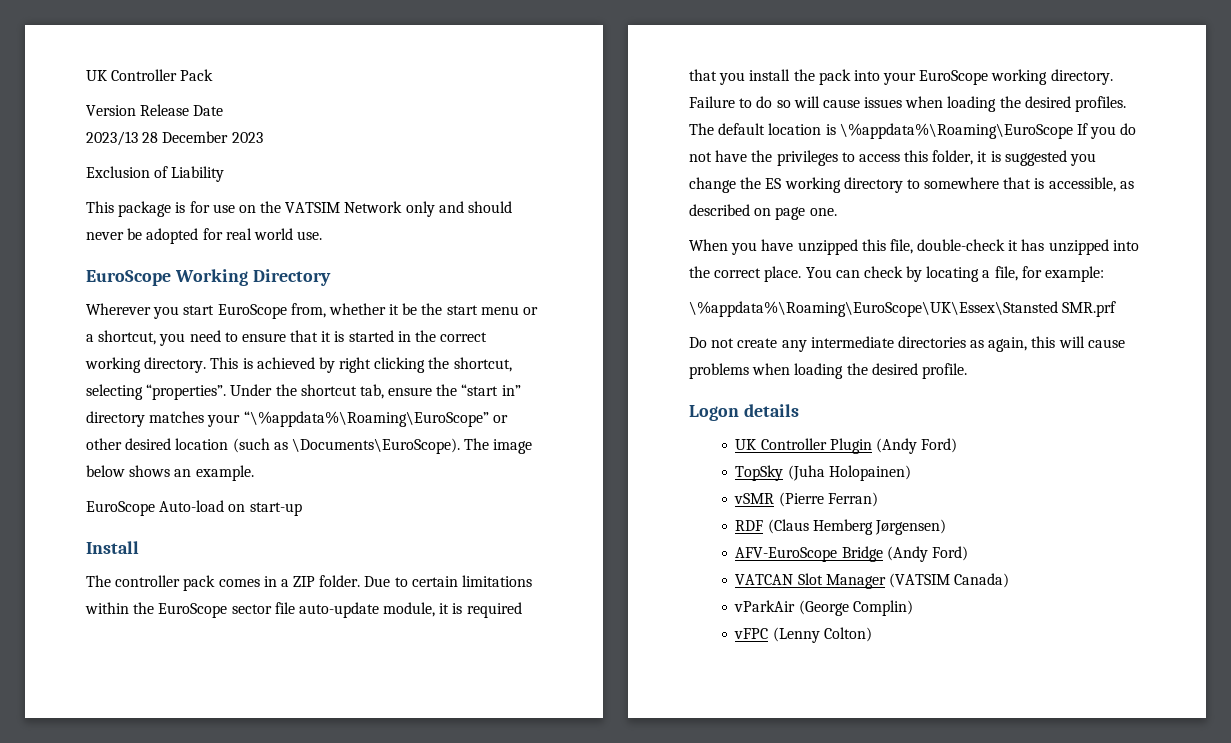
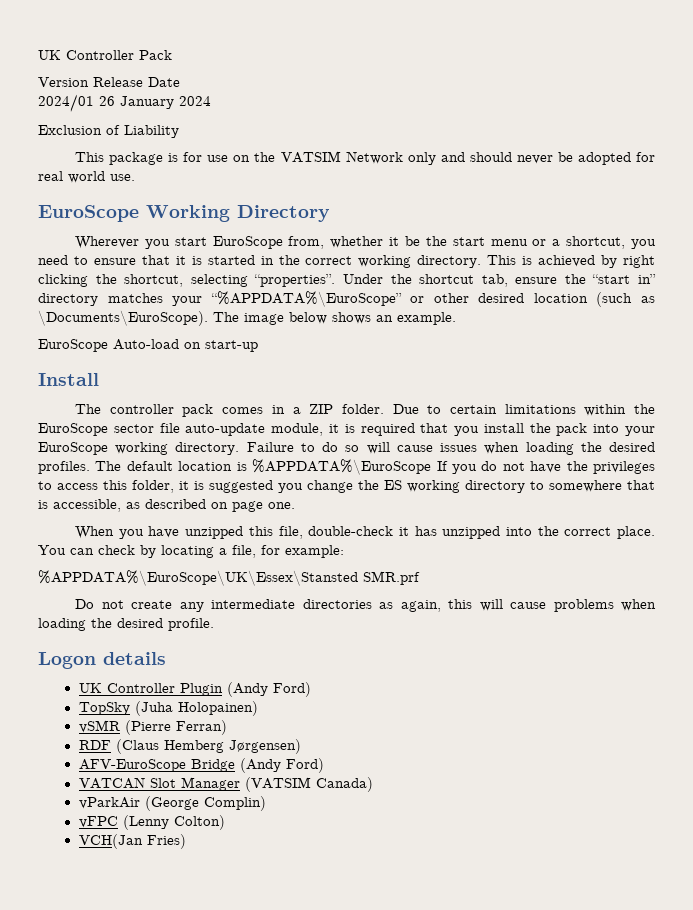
- 2023/13 28 December 2023
+ 2024/01 26 January 2024
- Under the shortcut tab, ensure the “start in” directory matches your “\%appdata%\Roaming\EuroScope” or other desired location (such as \Documents\EuroScope).
+ Under the shortcut tab, ensure the “start in” directory matches your “%APPDATA%\EuroScope” or other desired location (such as \Documents\EuroScope).
- The default location is \%appdata%\Roaming\EuroScope If you do not have the privileges to access this folder, it is suggested you change the ES working directory to somewhere that is accessible, as described on page one.
+ The default location is %APPDATA%\EuroScope If you do not have the privileges to access this folder, it is suggested you change the ES working directory to somewhere that is accessible, as described on page one.
- \%appdata%\Roaming\EuroScope\UK\Essex\Stansted SMR.prf
+ %APPDATA%\EuroScope\UK\Essex\Stansted SMR.prf
+ VCH(Jan Fries)

